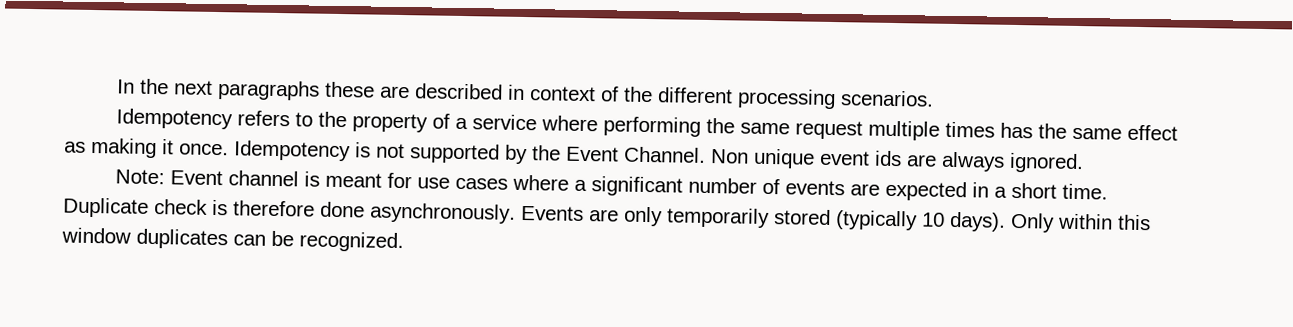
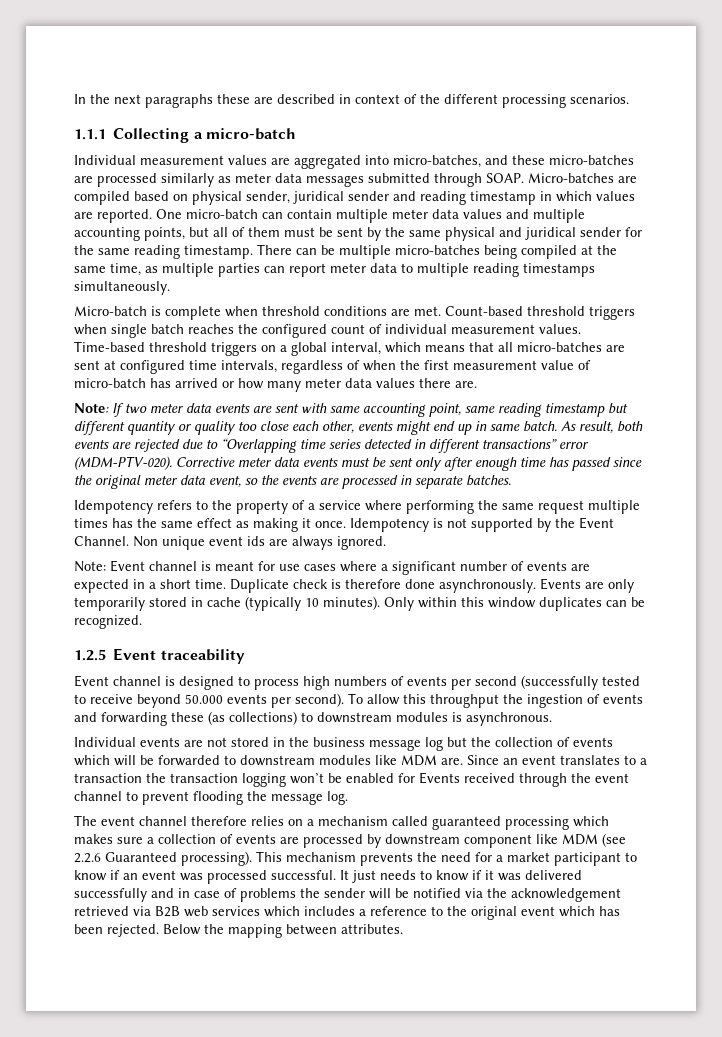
+ 1.1.1 Collecting a micro-batch
+ Individual measurement values are aggregated into micro-batches, and these micro-batches are processed similarly as meter data messages submitted through SOAP. Micro-batches are compiled based on physical sender, juridical sender and reading timestamp in which values are reported. One micro-batch can contain multiple meter data values and multiple accounting points, but all of them must be sent by the same physical and juridical sender for the same reading timestamp. There can be multiple micro-batches being compiled at the same time, as multiple parties can report meter data to multiple reading timestamps simultaneously.
+ Micro-batch is complete when threshold conditions are met. Count-based threshold triggers when single batch reaches the configured count of individual measurement values. Time-based threshold triggers on a global interval, which means that all micro-batches are sent at configured time intervals, regardless of when the first measurement value of micro-batch has arrived or how many meter data values there are.
+ Note: If two meter data events are sent with same accounting point, same reading timestamp but different quantity or quality too close each other, events might end up in same batch. As result, both events are rejected due to “Overlapping time series detected in different transactions” error (MDM-PTV-020). Corrective meter data events must be sent only after enough time has passed since the original meter data event, so the events are processed in separate batches.
- Events are only temporarily stored (typically 10 days).
+ Events are only temporarily stored in cache (typically 10 minutes).
+ 1.2.5 Event traceability
+ Event channel is designed to process high numbers of events per second (successfully tested to receive beyond 50.000 events per second). To allow this throughput the ingestion of events and forwarding these (as collections) to downstream modules is asynchronous.
+ Individual events are not stored in the business message log but the collection of events which will be forwarded to downstream modules like MDM are. Since an event translates to a transaction the transaction logging won’t be enabled for Events received through the event channel to prevent flooding the message log.
+ The event channel therefore relies on a mechanism called guaranteed processing which makes sure a collection of events are processed by downstream component like MDM (see 2.2.6 Guaranteed processing). This mechanism prevents the need for a market participant to know if an event was processed successful. It just needs to know if it was delivered successfully and in case of problems the sender will be notified via the acknowledgement retrieved via B2B web services which includes a reference to the original event which has been rejected. Below the mapping between attributes.

